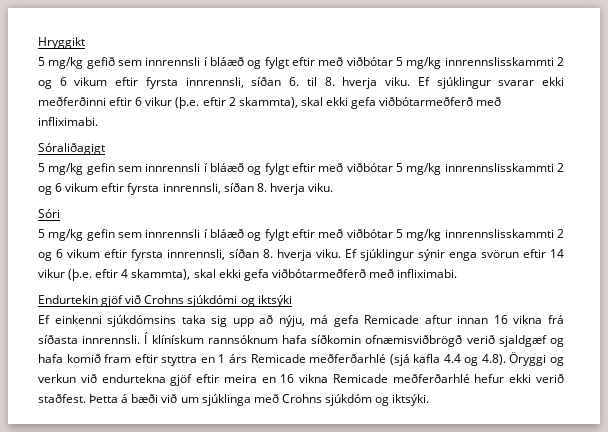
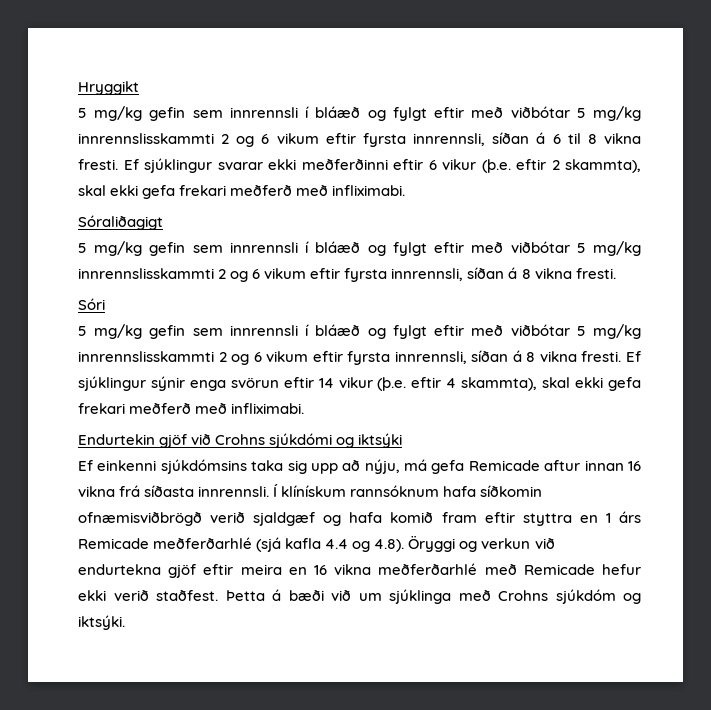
- 5 mg/kg gefið sem innrennsli í bláæð og fylgt eftir með viðbótar 5 mg/kg innrennslisskammti 2 og 6 vikum eftir fyrsta innrennsli, síðan 6. til 8. hverja viku.
+ 5 mg/kg gefin sem innrennsli í bláæð og fylgt eftir með viðbótar 5 mg/kg innrennslisskammti 2 og 6 vikum eftir fyrsta innrennsli, síðan á 6 til 8 vikna fresti.
- Ef sjúklingur svarar ekki meðferðinni eftir 6 vikur (þ.e. eftir 2 skammta), skal ekki gefa viðbótarmeðferð með infliximabi.
+ Ef sjúklingur svarar ekki meðferðinni eftir 6 vikur (þ.e. eftir 2 skammta), skal ekki gefa frekari meðferð með infliximabi.
  Sóraliðagigt
- 5 mg/kg gefin sem innrennsli í bláæð og fylgt eftir með viðbótar 5 mg/kg innrennslisskammti 2 og 6 vikum eftir fyrsta innrennsli, síðan 8. hverja viku.
+ 5 mg/kg gefin sem innrennsli í bláæð og fylgt eftir með viðbótar 5 mg/kg innrennslisskammti 2 og 6 vikum eftir fyrsta innrennsli, síðan á 8 vikna fresti.
  Sóri
- 5 mg/kg gefin sem innrennsli í bláæð og fylgt eftir með viðbótar 5 mg/kg innrennslisskammti 2 og 6 vikum eftir fyrsta innrennsli, síðan 8. hverja viku.
+ 5 mg/kg gefin sem innrennsli í bláæð og fylgt eftir með viðbótar 5 mg/kg innrennslisskammti 2 og 6 vikum eftir fyrsta innrennsli, síðan á 8 vikna fresti.
- Ef sjúklingur sýnir enga svörun eftir 14 vikur (þ.e. eftir 4 skammta), skal ekki gefa viðbótarmeðferð með infliximabi.
+ Ef sjúklingur sýnir enga svörun eftir 14 vikur (þ.e. eftir 4 skammta), skal ekki gefa frekari meðferð með infliximabi.
- Í klínískum rannsóknum hafa síðkomin ofnæmisviðbrögð verið sjaldgæf og hafa komið fram eftir styttra en 1 árs Remicade meðferðarhlé (sjá kafla 4.4 og 4.8). Öryggi og verkun við endurtekna gjöf eftir meira en 16 vikna Remicade meðferðarhlé hefur ekki verið staðfest.
+ Í klínískum rannsóknum hafa síðkomin ofnæmisviðbrögð verið sjaldgæf og hafa komið fram eftir styttra en 1 árs Remicade meðferðarhlé (sjá kafla 4.4 og 4.8). Öryggi og verkun við endurtekna gjöf eftir meira en 16 vikna meðferðarhlé með Remicade hefur ekki verið staðfest.

